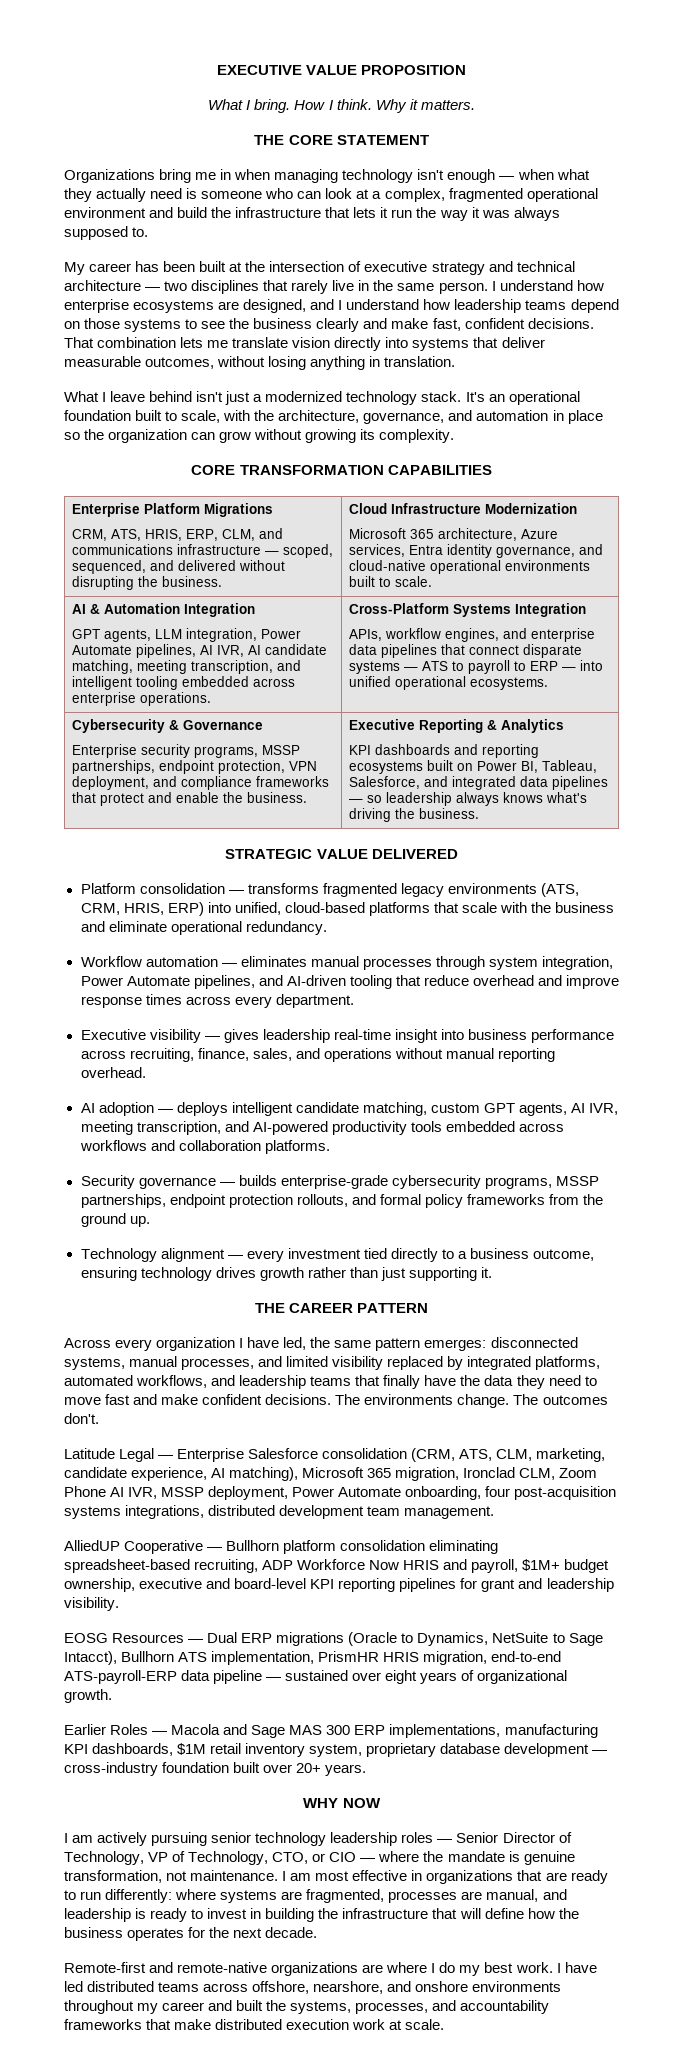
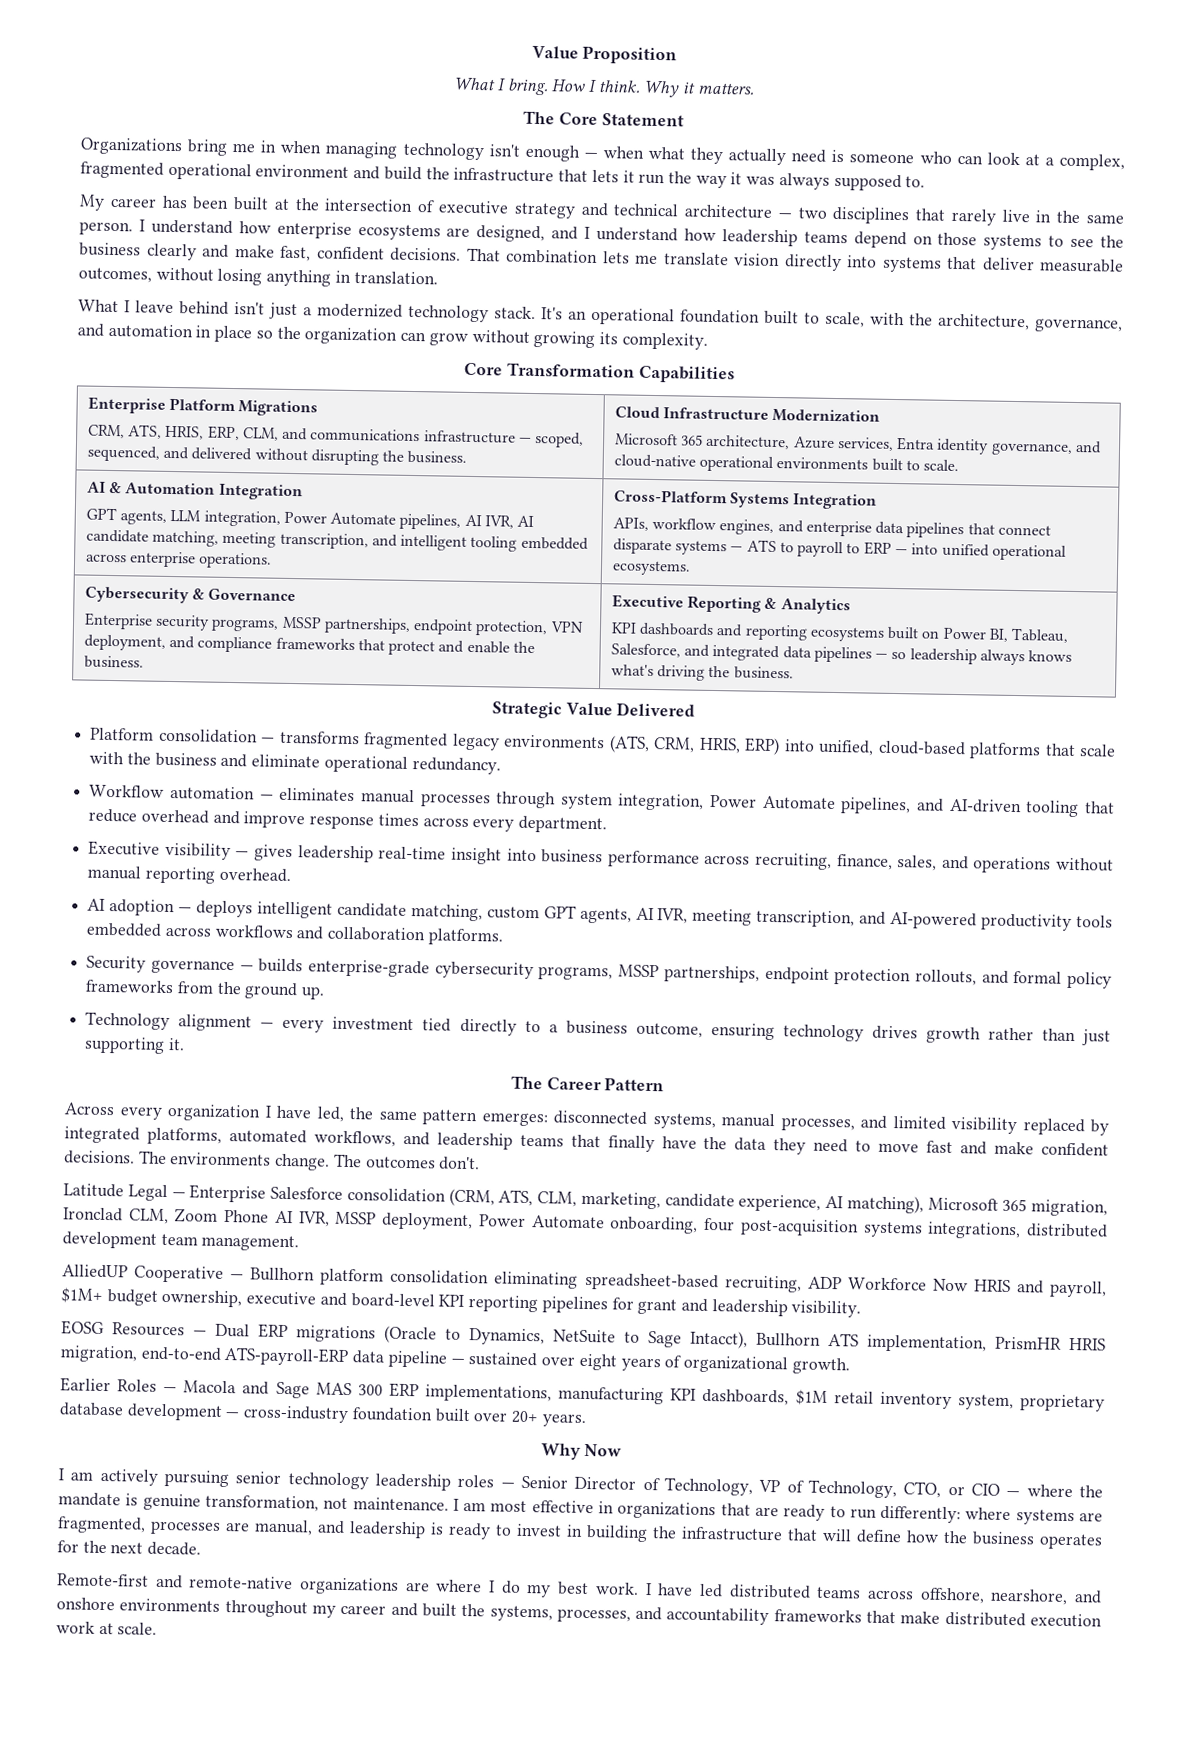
- EXECUTIVE VALUE PROPOSITION
+ Value Proposition
- THE CORE STATEMENT
+ The Core Statement
- CORE TRANSFORMATION CAPABILITIES
+ Core Transformation Capabilities
- STRATEGIC VALUE DELIVERED
+ Strategic Value Delivered
- THE CAREER PATTERN
+ The Career Pattern
- WHY NOW
+ Why Now

